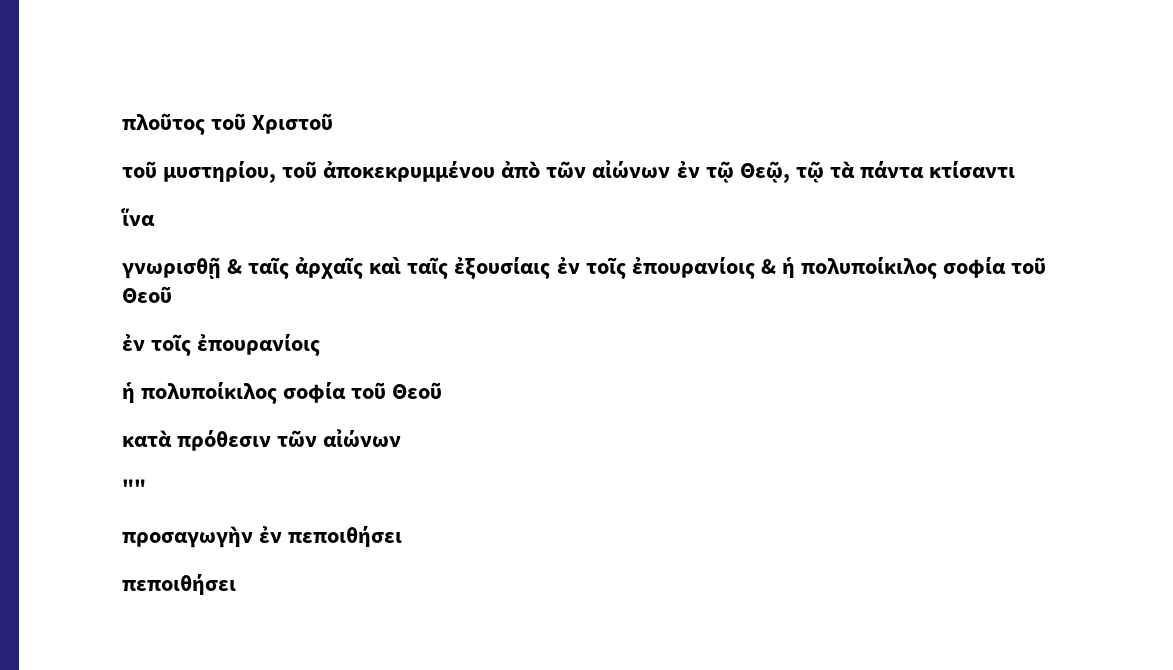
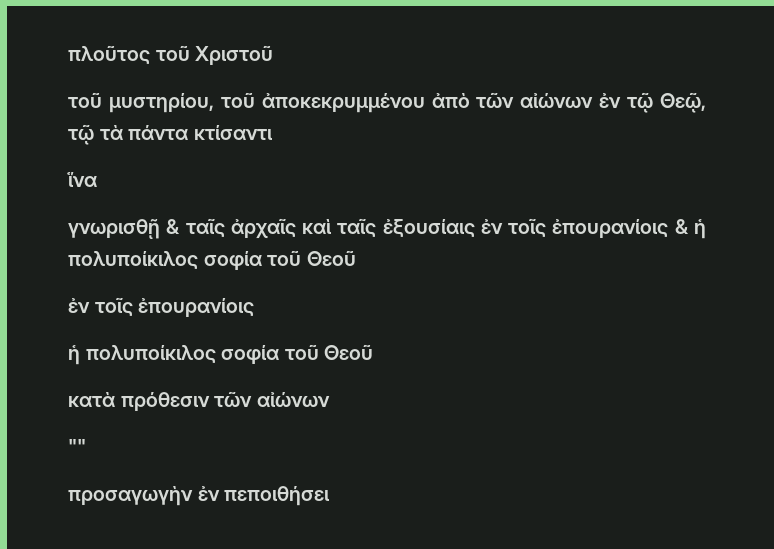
  προσαγωγὴν ἐν πεποιθήσει
- πεποιθήσει

